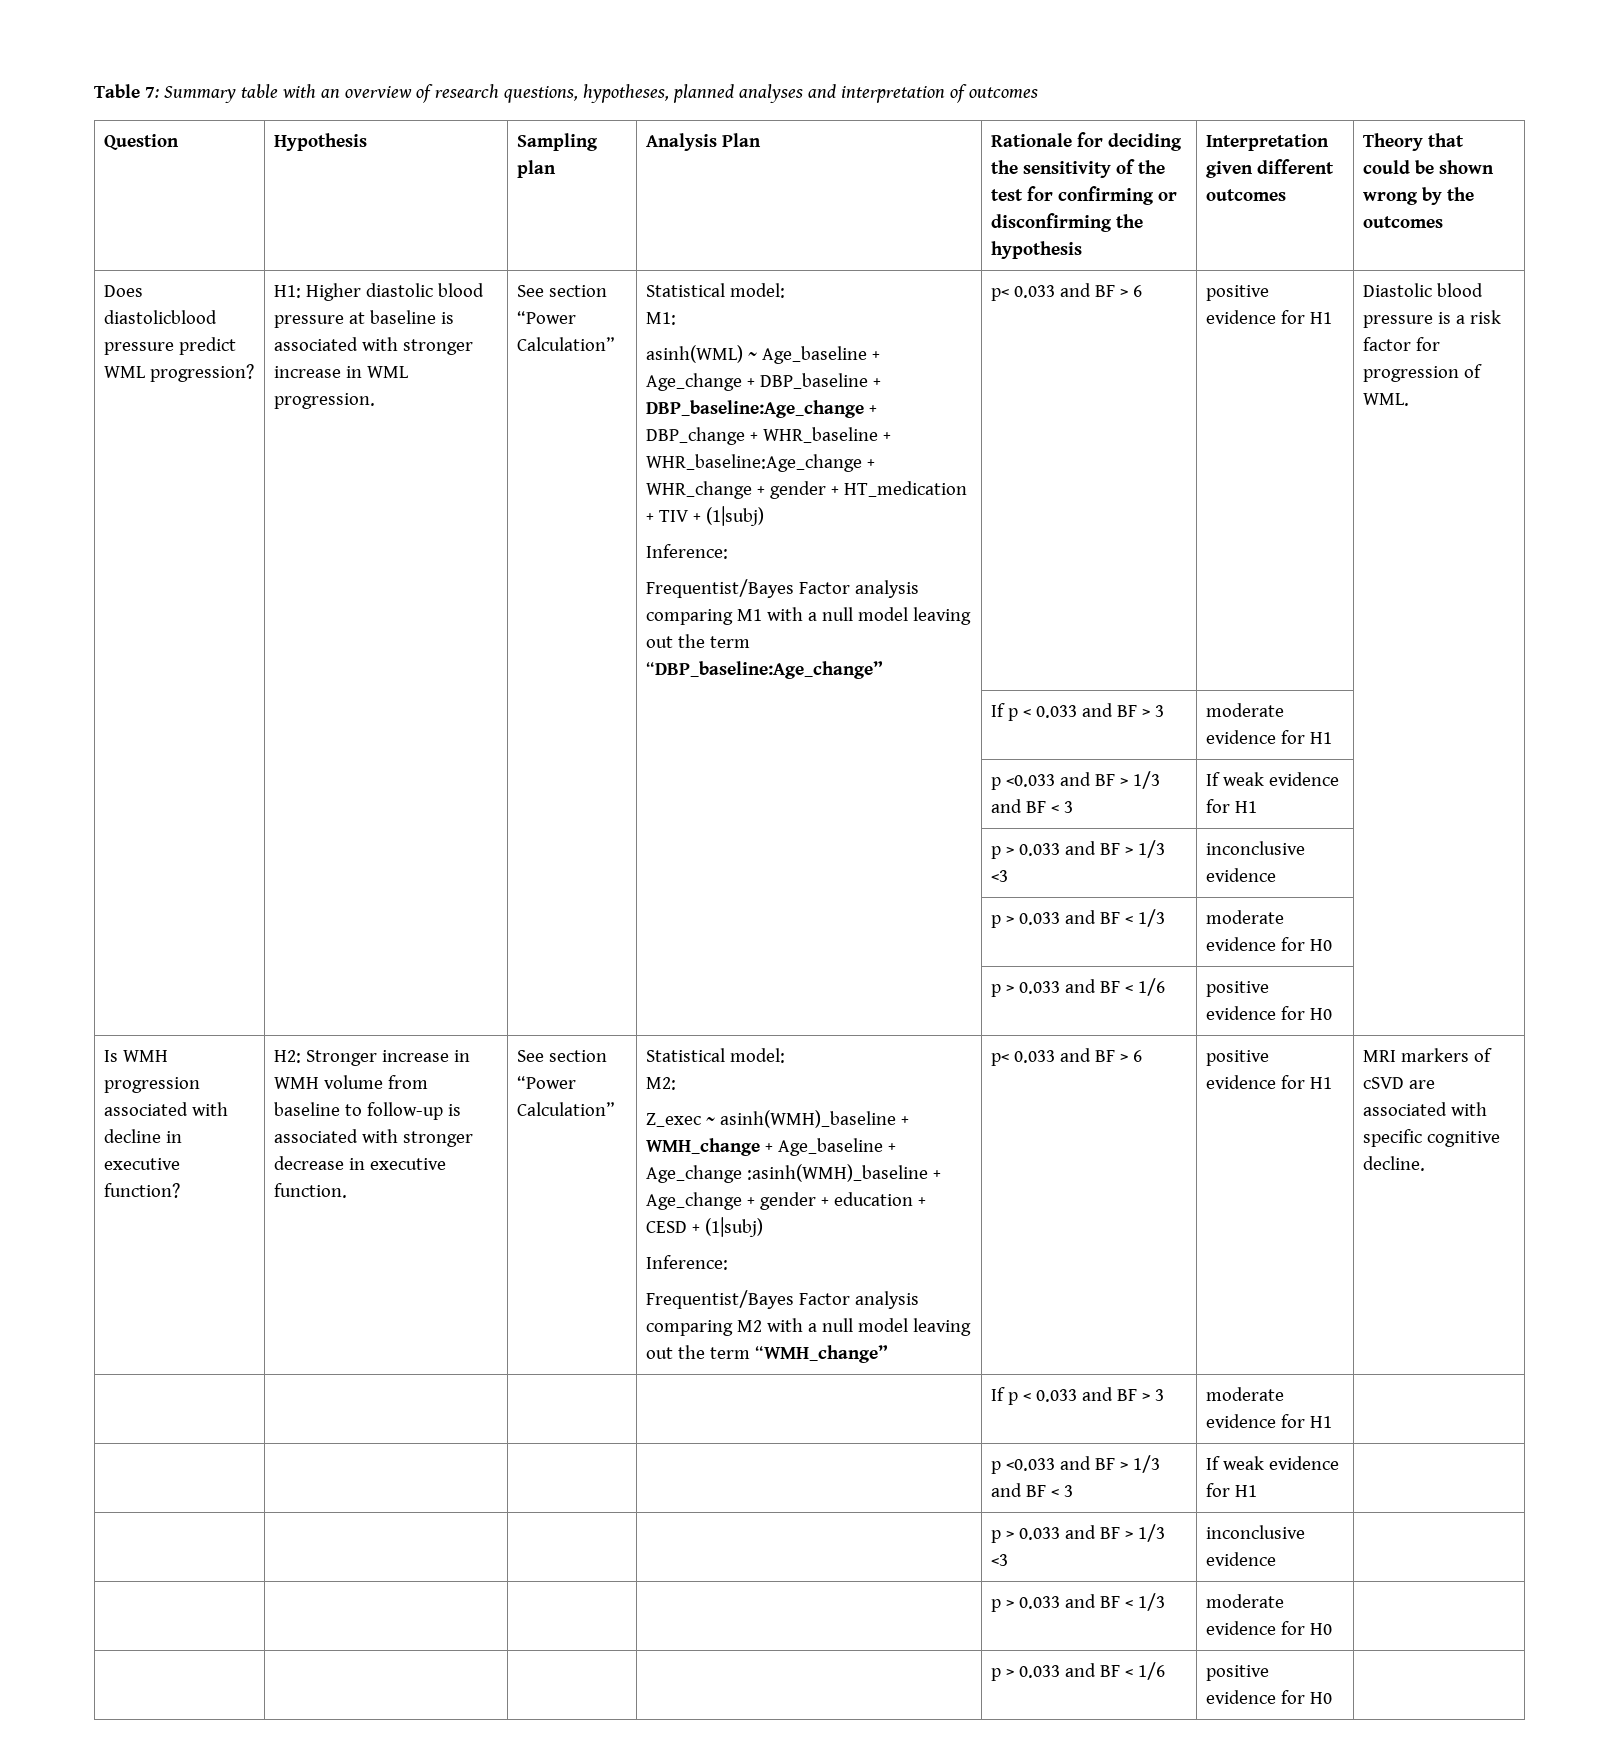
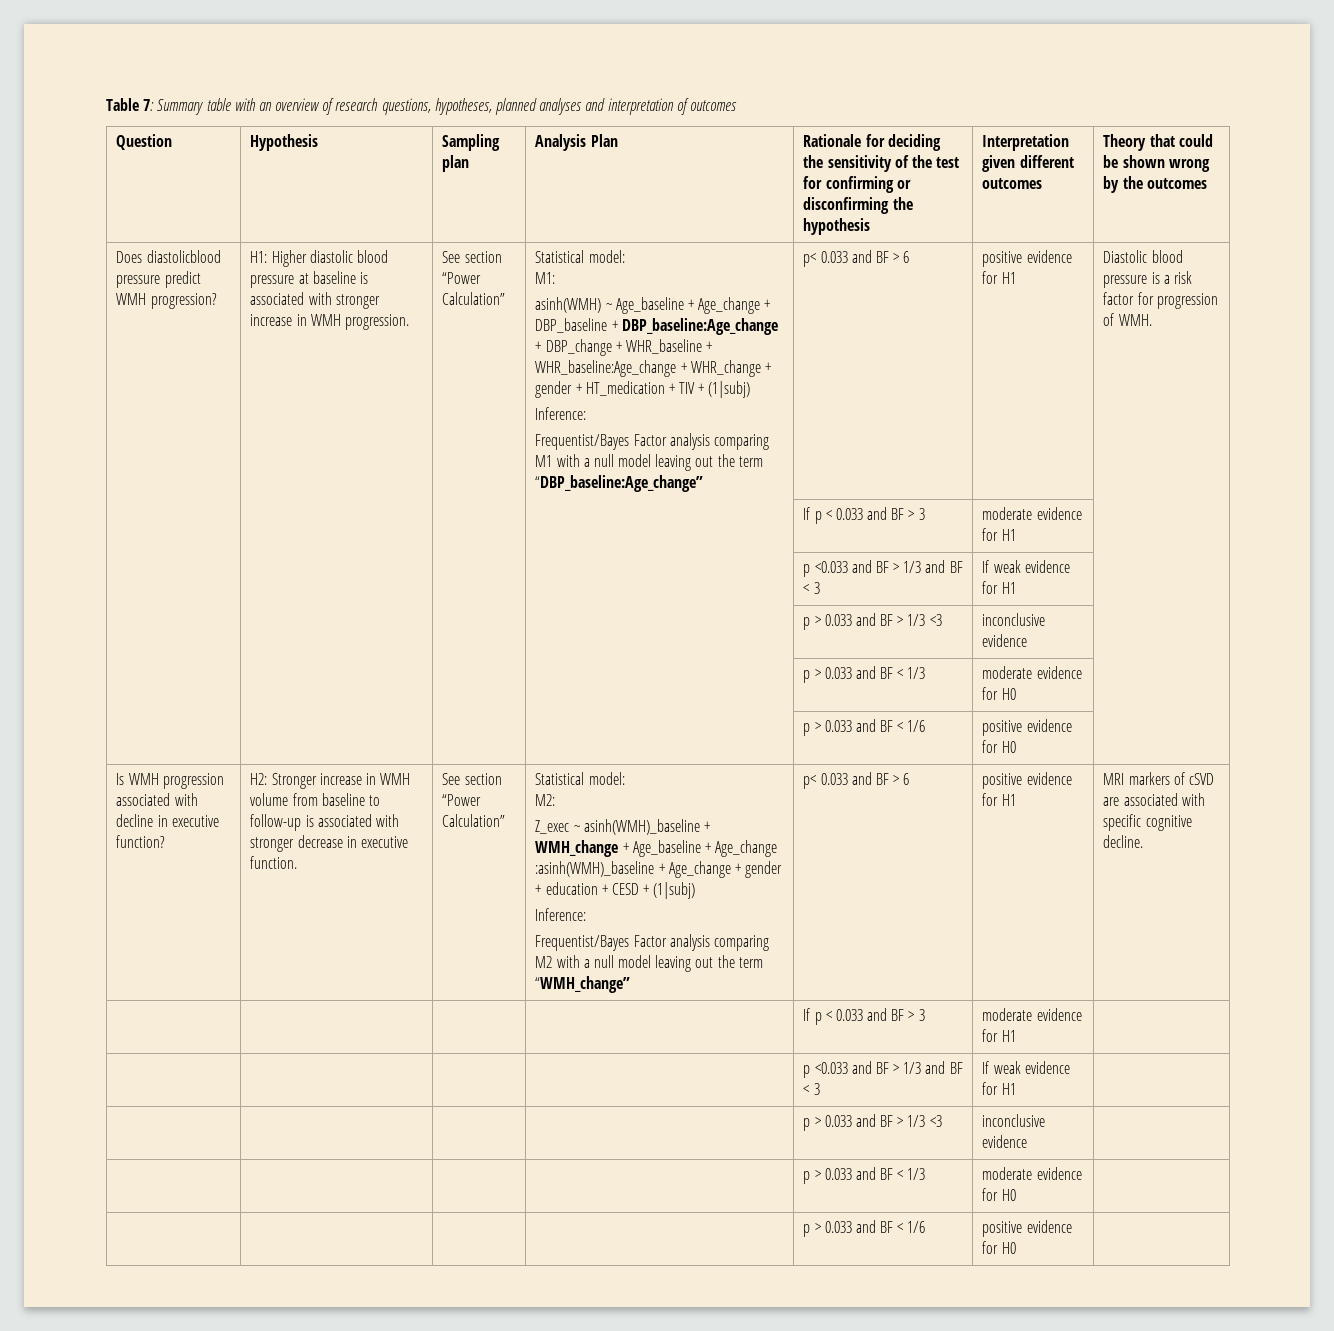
- Does diastolicblood pressure predict WML progression?
+ Does diastolicblood pressure predict WMH progression?
- H1: Higher diastolic blood pressure at baseline is associated with stronger increase in WML progression.
+ H1: Higher diastolic blood pressure at baseline is associated with stronger increase in WMH progression.
- asinh(WML) ~ Age_baseline + Age_change + DBP_baseline + DBP_baseline:Age_change + DBP_change + WHR_baseline + WHR_baseline:Age_change + WHR_change + gender + HT_medication + TIV + (1|subj)
+ asinh(WMH) ~ Age_baseline + Age_change + DBP_baseline + DBP_baseline:Age_change + DBP_change + WHR_baseline + WHR_baseline:Age_change + WHR_change + gender + HT_medication + TIV + (1|subj)
- Diastolic blood pressure is a risk factor for progression of WML.
+ Diastolic blood pressure is a risk factor for progression of WMH.

